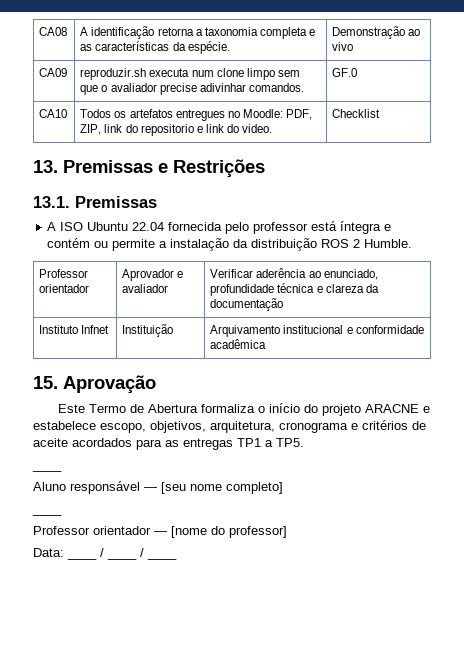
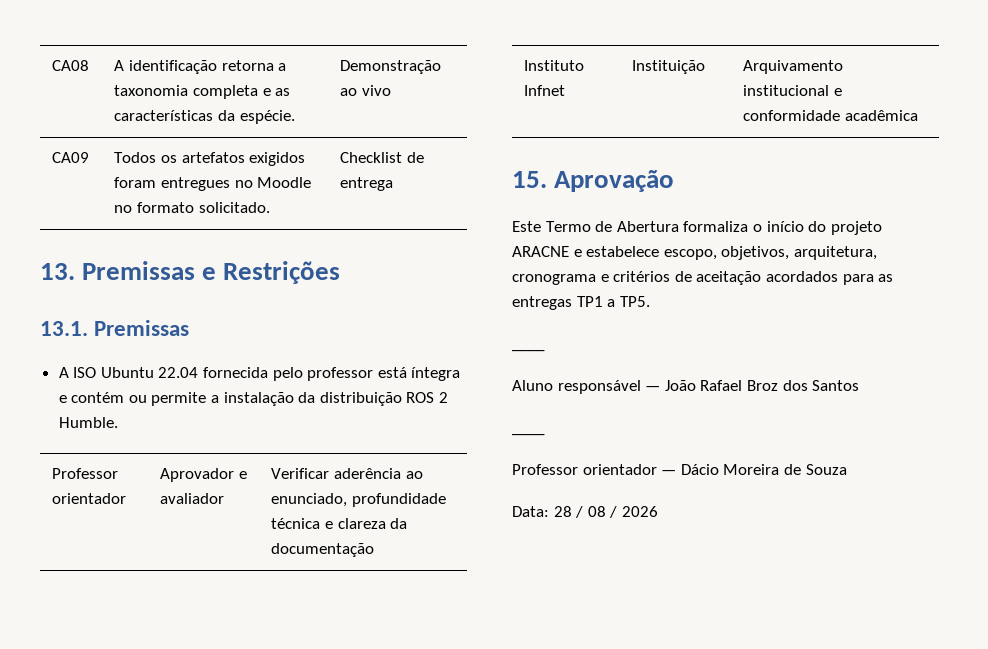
- CA09 | reproduzir.sh executa num clone limpo sem que o avaliador precise adivinhar comandos. | GF.0
- CA10 | Todos os artefatos entregues no Moodle: PDF, ZIP, link do repositorio e link do video. | Checklist
+ CA09 | Todos os artefatos exigidos foram entregues no Moodle no formato solicitado. | Checklist de entrega
- Este Termo de Abertura formaliza o início do projeto ARACNE e estabelece escopo, objetivos, arquitetura, cronograma e critérios de aceite acordados para as entregas TP1 a TP5.
+ Este Termo de Abertura formaliza o início do projeto ARACNE e estabelece escopo, objetivos, arquitetura, cronograma e critérios de aceitação acordados para as entregas TP1 a TP5.
- Aluno responsável — [seu nome completo]
+ Aluno responsável — João Rafael Broz dos Santos
- Professor orientador — [nome do professor]
- Data: ____ / ____ / ____
+ Professor orientador — Dácio Moreira de Souza
+ Data: 28 / 08 / 2026

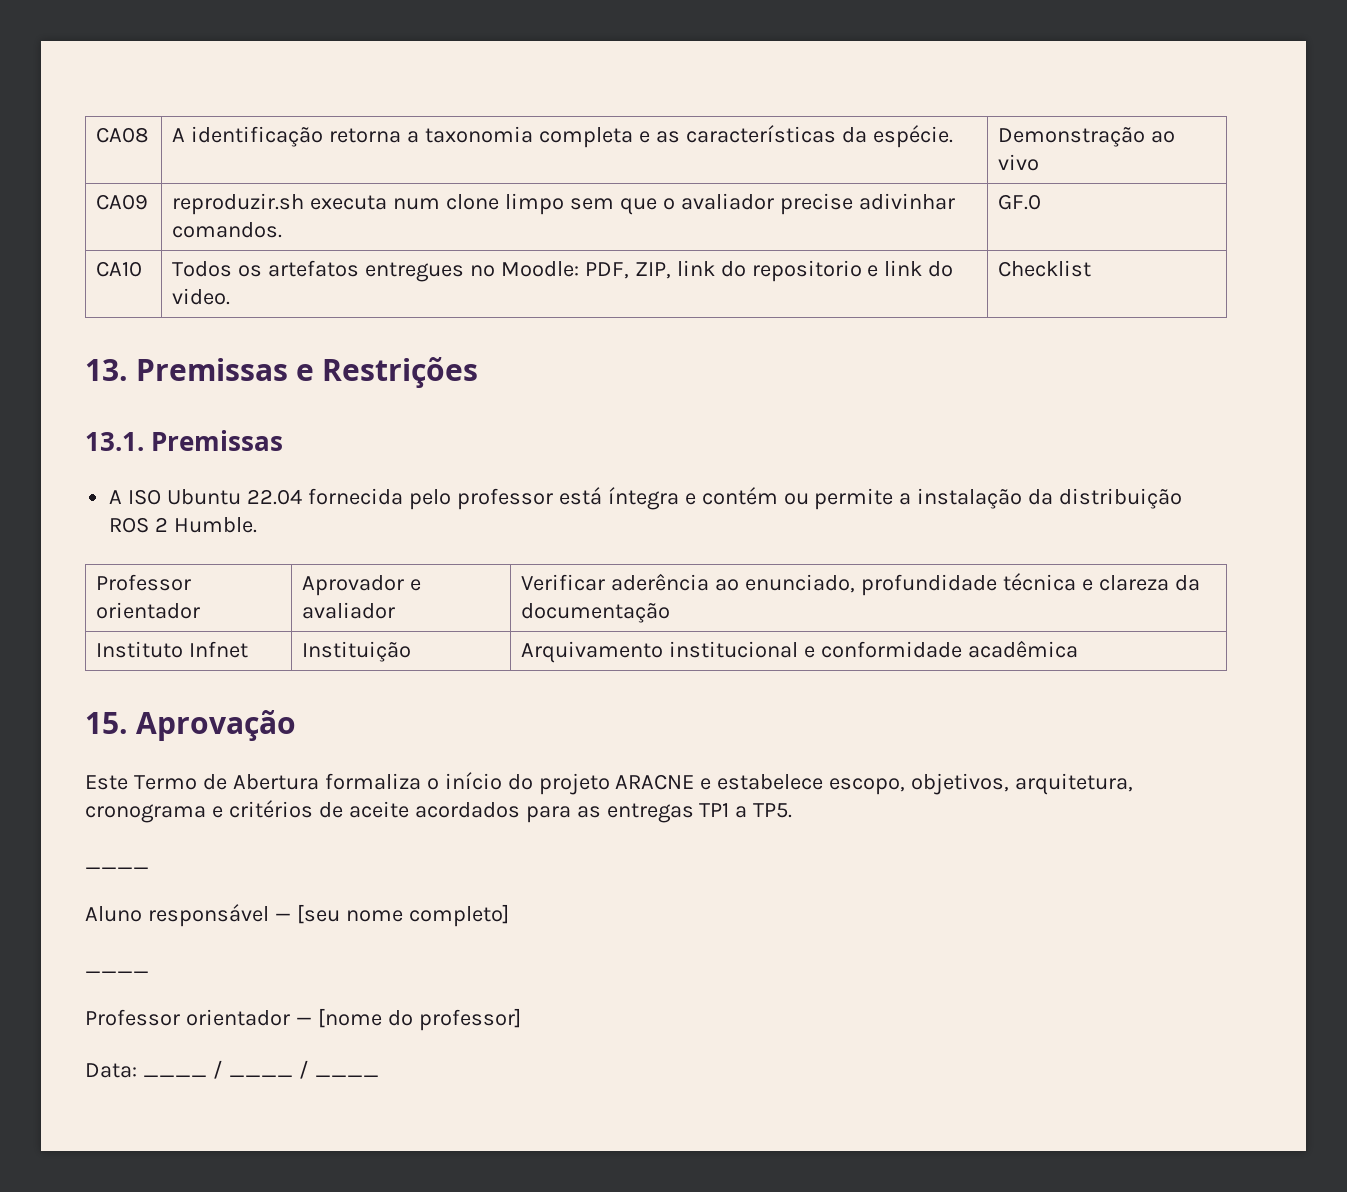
- CA09 | Todos os artefatos exigidos foram entregues no Moodle no formato solicitado. | Checklist de entrega
+ CA09 | reproduzir.sh executa num clone limpo sem que o avaliador precise adivinhar comandos. | GF.0
+ CA10 | Todos os artefatos entregues no Moodle: PDF, ZIP, link do repositorio e link do video. | Checklist
- Este Termo de Abertura formaliza o início do projeto ARACNE e estabelece escopo, objetivos, arquitetura, cronograma e critérios de aceitação acordados para as entregas TP1 a TP5.
+ Este Termo de Abertura formaliza o início do projeto ARACNE e estabelece escopo, objetivos, arquitetura, cronograma e critérios de aceite acordados para as entregas TP1 a TP5.
- Aluno responsável — João Rafael Broz dos Santos
+ Aluno responsável — [seu nome completo]
- Professor orientador — Dácio Moreira de Souza
- Data: 28 / 08 / 2026
+ Professor orientador — [nome do professor]
+ Data: ____ / ____ / ____

